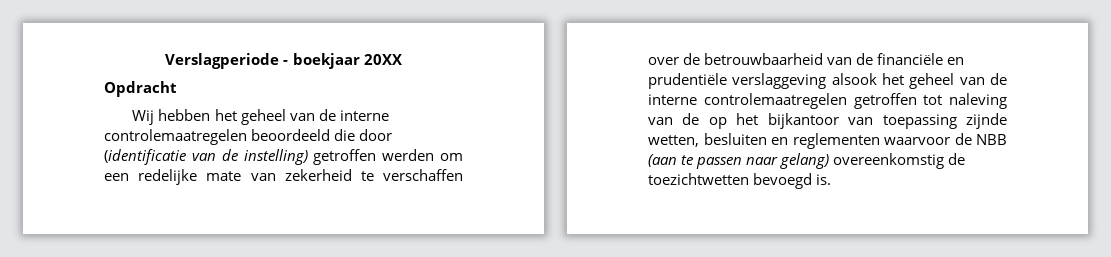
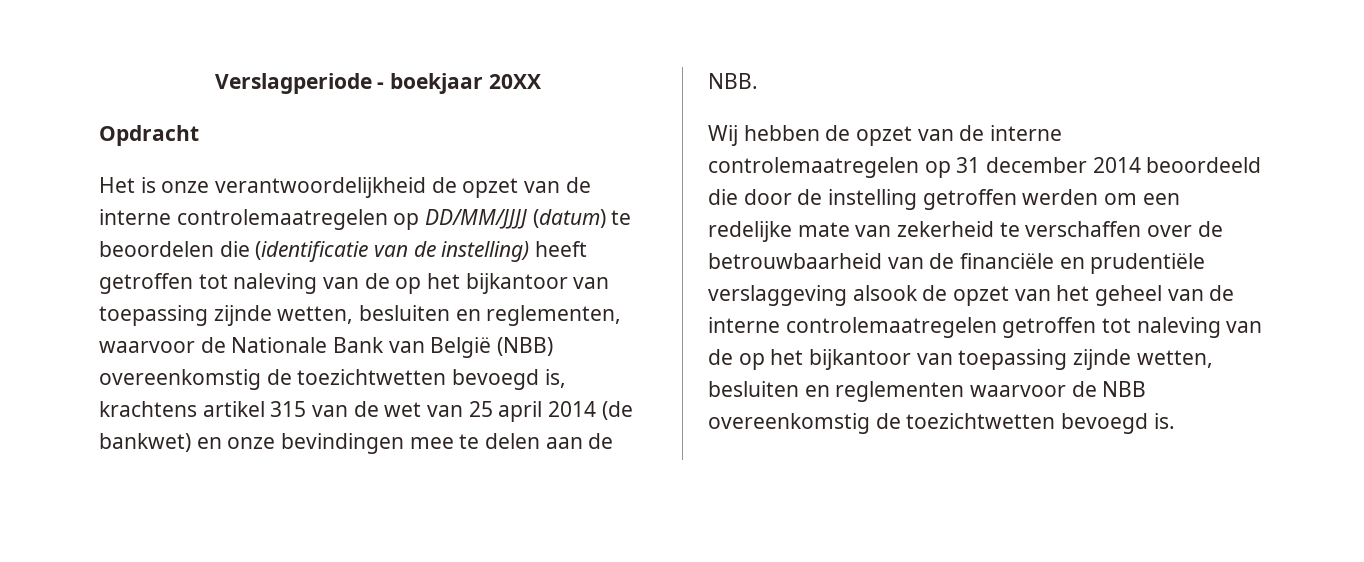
- Wij hebben het geheel van de interne controlemaatregelen beoordeeld die door (identificatie van de instelling) getroffen werden om een redelijke mate van zekerheid te verschaffen over de betrouwbaarheid van de financiële en prudentiële verslaggeving alsook het geheel van de interne controlemaatregelen getroffen tot naleving van de op het bijkantoor van toepassing zijnde wetten, besluiten en reglementen waarvoor de NBB (aan te passen naar gelang) overeenkomstig de toezichtwetten bevoegd is.
+ Het is onze verantwoordelijkheid de opzet van de interne controlemaatregelen op DD/MM/JJJJ (datum) te beoordelen die (identificatie van de instelling) heeft getroffen tot naleving van de op het bijkantoor van toepassing zijnde wetten, besluiten en reglementen, waarvoor de Nationale Bank van België (NBB) overeenkomstig de toezichtwetten bevoegd is, krachtens artikel 315 van de wet van 25 april 2014 (de bankwet) en onze bevindingen mee te delen aan de NBB.
+ Wij hebben de opzet van de interne controlemaatregelen op 31 december 2014 beoordeeld die door de instelling getroffen werden om een redelijke mate van zekerheid te verschaffen over de betrouwbaarheid van de financiële en prudentiële verslaggeving alsook de opzet van het geheel van de interne controlemaatregelen getroffen tot naleving van de op het bijkantoor van toepassing zijnde wetten, besluiten en reglementen waarvoor de NBB overeenkomstig de toezichtwetten bevoegd is.

